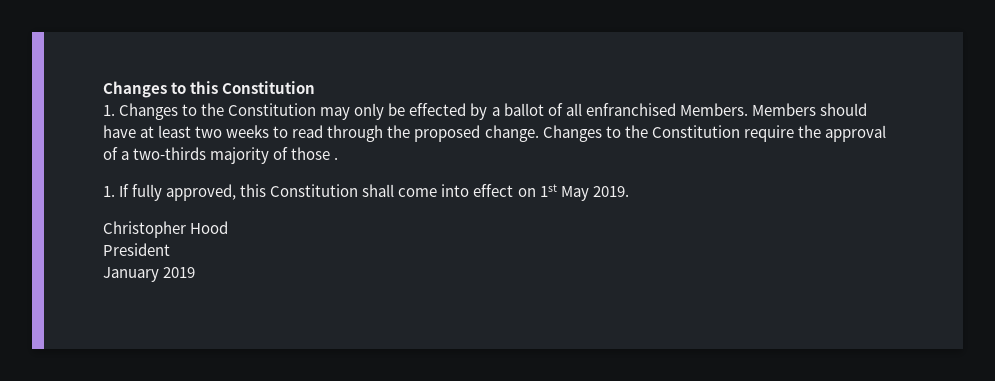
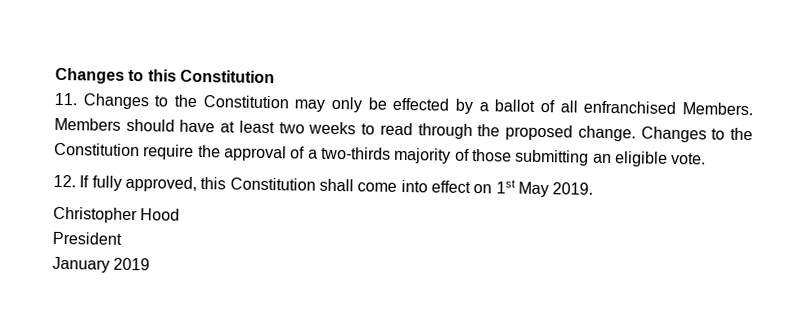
- 1. Changes to the Constitution may only be effected by a ballot of all enfranchised Members.
+ 11. Changes to the Constitution may only be effected by a ballot of all enfranchised Members.
- Changes to the Constitution require the approval of a two-thirds majority of those .
- 1. If fully approved, this Constitution shall come into effect on 1st May 2019.
+ Changes to the Constitution require the approval of a two-thirds majority of those submitting an eligible vote.
+ 12. If fully approved, this Constitution shall come into effect on 1st May 2019.

